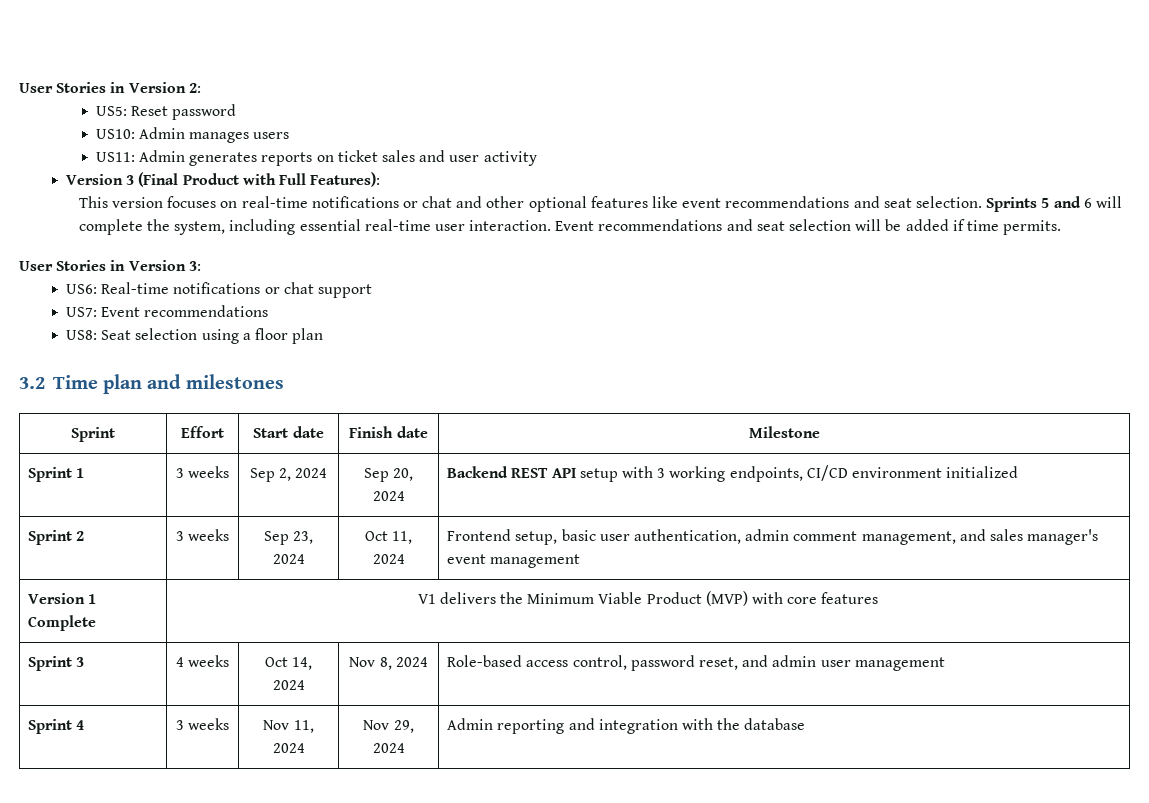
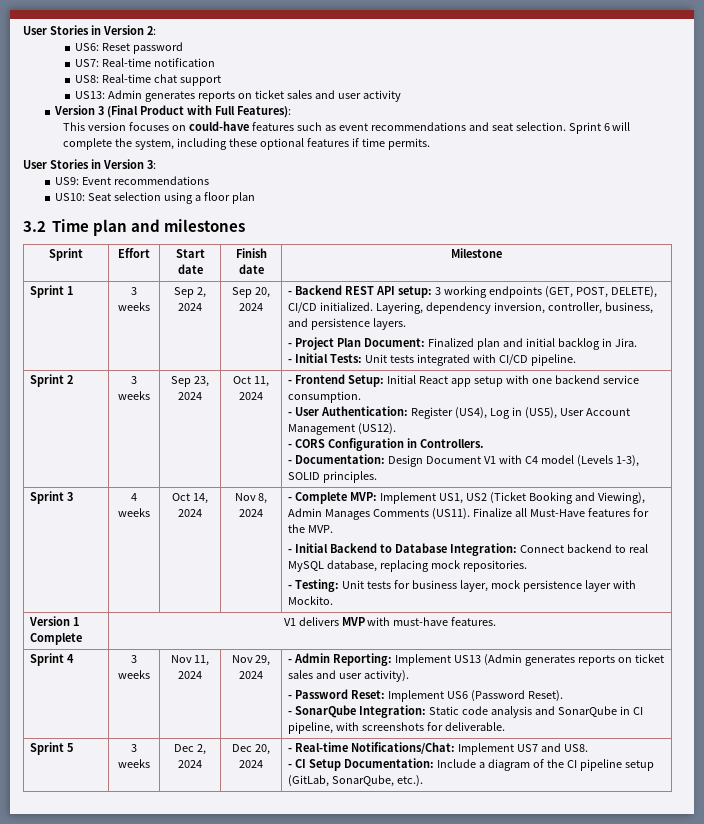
- US5: Reset password
+ US6: Reset password
- US10: Admin manages users
- US11: Admin generates reports on ticket sales and user activity
+ US7: Real-time notification
+ US8: Real-time chat support
+ US13: Admin generates reports on ticket sales and user activity
- This version focuses on real-time notifications or chat and other optional features like event recommendations and seat selection.
+ This version focuses on could-have features such as event recommendations and seat selection.
- Sprints 5 and 6 will complete the system, including essential real-time user interaction. Event recommendations and seat selection will be added if time permits.
+ Sprint 6 will complete the system, including these optional features if time permits.
- US6: Real-time notifications or chat support
- US7: Event recommendations
+ US9: Event recommendations
- US8: Seat selection using a floor plan
+ US10: Seat selection using a floor plan
- Backend REST API setup with 3 working endpoints, CI/CD environment initialized
+ - Backend REST API setup: 3 working endpoints (GET, POST, DELETE), CI/CD initialized. Layering, dependency inversion, controller, business, and persistence layers.
+ - Project Plan Document: Finalized plan and initial backlog in Jira.
+ - Initial Tests: Unit tests integrated with CI/CD pipeline.
- Frontend setup, basic user authentication, admin comment management, and sales manager's event management
- Version 1 Complete | V1 delivers the Minimum Viable Product (MVP) with core features
+ - Frontend Setup: Initial React app setup with one backend service consumption.
+ - User Authentication: Register (US4), Log in (US5), User Account Management (US12).
+ - CORS Configuration in Controllers.
+ - Documentation: Design Document V1 with C4 model (Levels 1-3), SOLID principles.
- Role-based access control, password reset, and admin user management
+ - Complete MVP: Implement US1, US2 (Ticket Booking and Viewing), Admin Manages Comments (US11). Finalize all Must-Have features for the MVP.
+ - Initial Backend to Database Integration: Connect backend to real MySQL database, replacing mock repositories.
+ - Testing: Unit tests for business layer, mock persistence layer with Mockito.
+ Version 1 Complete | V1 delivers MVP with must-have features.
- Admin reporting and integration with the database
+ - Admin Reporting: Implement US13 (Admin generates reports on ticket sales and user activity).
+ - Password Reset: Implement US6 (Password Reset).
+ - SonarQube Integration: Static code analysis and SonarQube in CI pipeline, with screenshots for deliverable.
+ Sprint 5 | 3 weeks | Dec 2, 2024 | Dec 20, 2024 | - Real-time Notifications/Chat: Implement US7 and US8.
+ - CI Setup Documentation: Include a diagram of the CI pipeline setup (GitLab, SonarQube, etc.).

